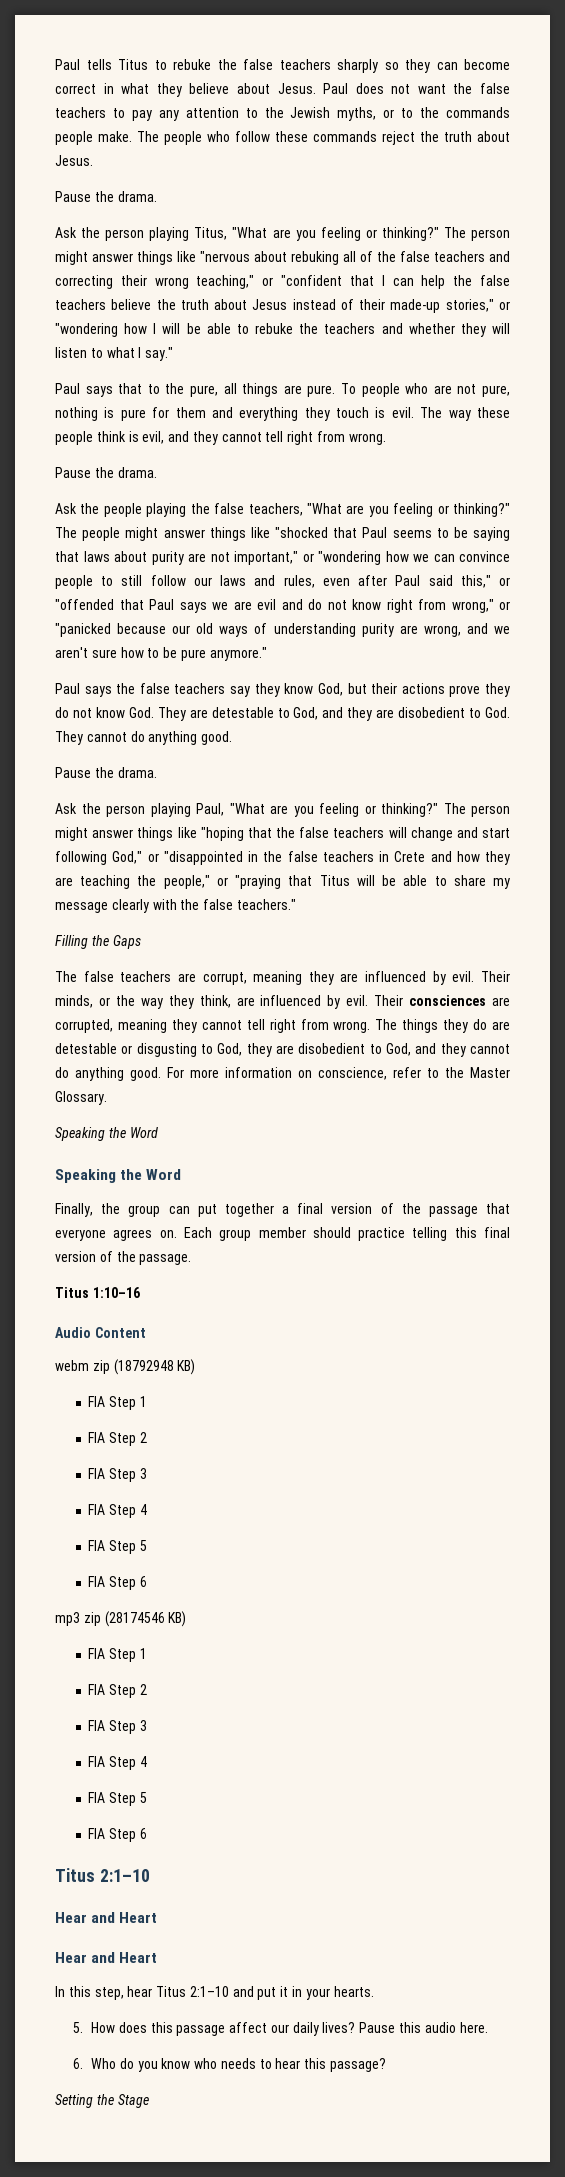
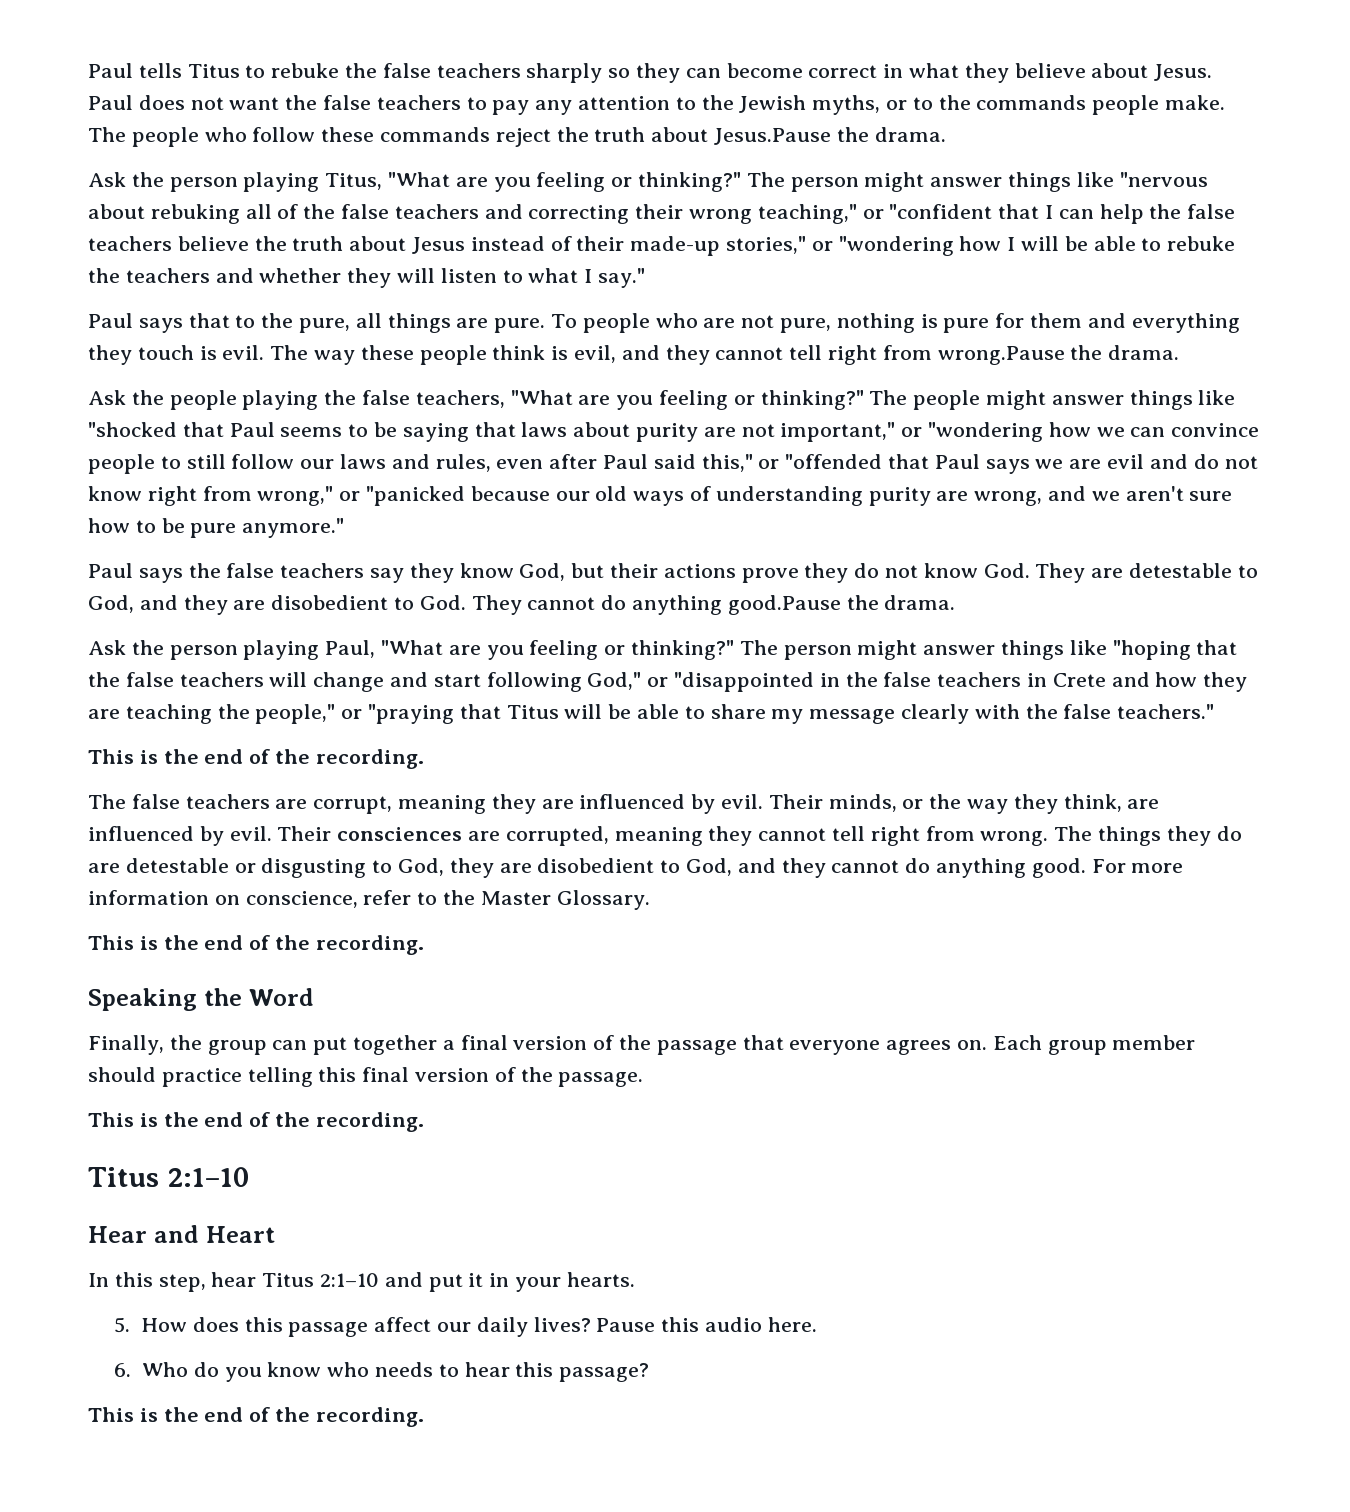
- The people who follow these commands reject the truth about Jesus.
- Pause the drama.
+ The people who follow these commands reject the truth about Jesus.Pause the drama.
- The way these people think is evil, and they cannot tell right from wrong.
- Pause the drama.
+ The way these people think is evil, and they cannot tell right from wrong.Pause the drama.
- Paul says the false teachers say they know God, but their actions prove they do not know God. They are detestable to God, and they are disobedient to God. They cannot do anything good.
- Pause the drama.
+ Paul says the false teachers say they know God, but their actions prove they do not know God. They are detestable to God, and they are disobedient to God. They cannot do anything good.Pause the drama.
  The person might answer things like "hoping that the false teachers will change and start following God," or "disappointed in the false teachers in Crete and how they are teaching the people," or "praying that Titus will be able to share my message clearly with the false teachers."
- Filling the Gaps
+ This is the end of the recording.
  For more information on conscience, refer to the Master Glossary.
- Speaking the Word
+ This is the end of the recording.
  Each group member should practice telling this final version of the passage.
- Titus 1:10–16
- Audio Content
- webm zip (18792948 KB)
- FIA Step 1
- FIA Step 2
- FIA Step 3
- FIA Step 4
- FIA Step 5
- FIA Step 6
- mp3 zip (28174546 KB)
- FIA Step 1
- FIA Step 2
- FIA Step 3
- FIA Step 4
- FIA Step 5
- FIA Step 6
+ This is the end of the recording.
  Titus 2:1–10
- Hear and Heart
  6. Who do you know who needs to hear this passage?
- Setting the Stage
+ This is the end of the recording.

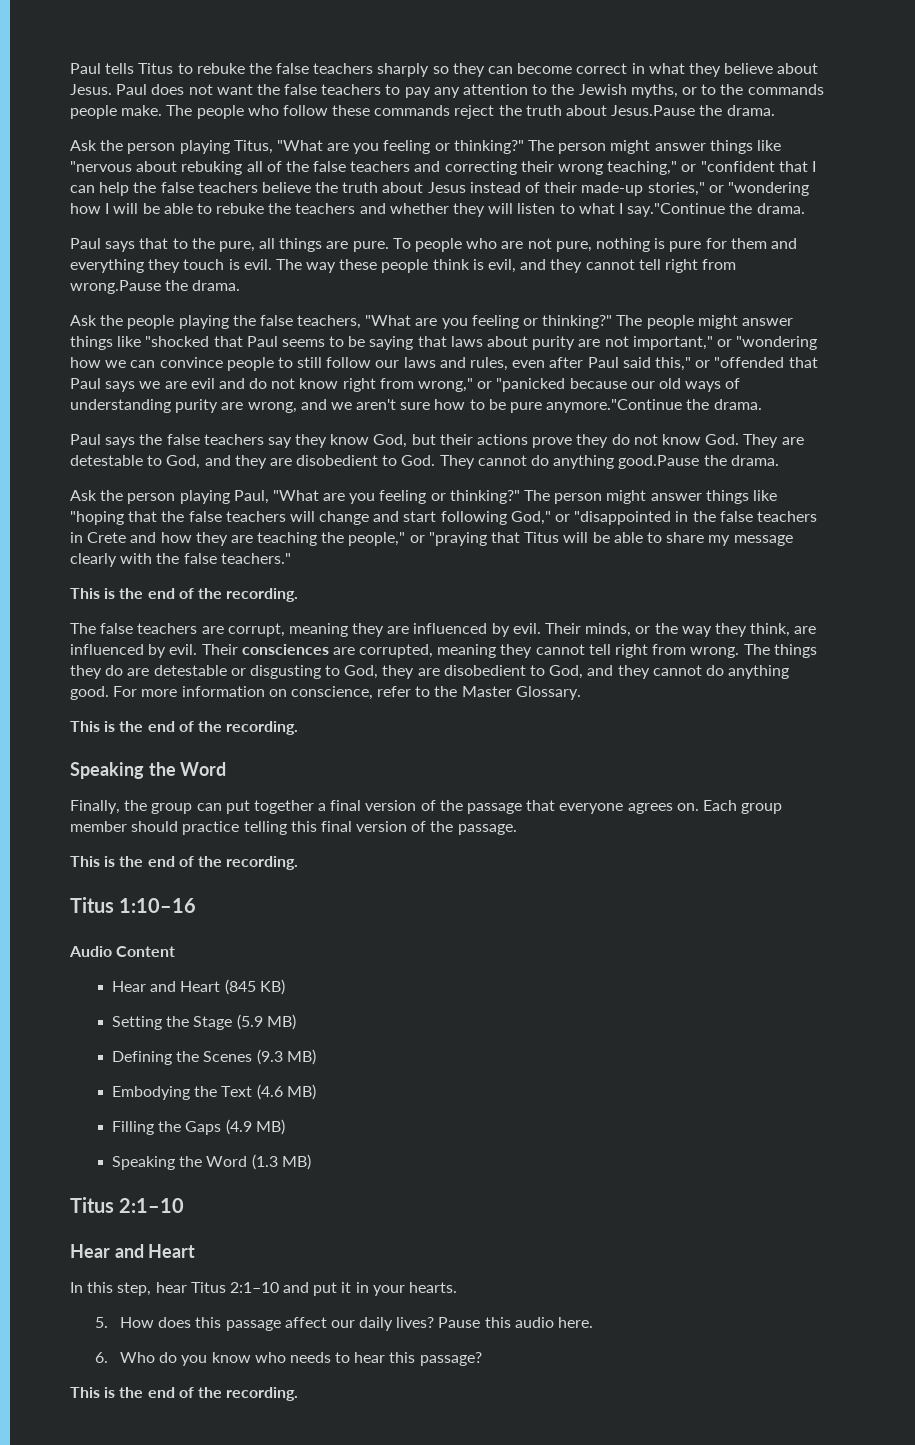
- The person might answer things like "nervous about rebuking all of the false teachers and correcting their wrong teaching," or "confident that I can help the false teachers believe the truth about Jesus instead of their made-up stories," or "wondering how I will be able to rebuke the teachers and whether they will listen to what I say."
+ The person might answer things like "nervous about rebuking all of the false teachers and correcting their wrong teaching," or "confident that I can help the false teachers believe the truth about Jesus instead of their made-up stories," or "wondering how I will be able to rebuke the teachers and whether they will listen to what I say."Continue the drama.
- The people might answer things like "shocked that Paul seems to be saying that laws about purity are not important," or "wondering how we can convince people to still follow our laws and rules, even after Paul said this," or "offended that Paul says we are evil and do not know right from wrong," or "panicked because our old ways of understanding purity are wrong, and we aren't sure how to be pure anymore."
+ The people might answer things like "shocked that Paul seems to be saying that laws about purity are not important," or "wondering how we can convince people to still follow our laws and rules, even after Paul said this," or "offended that Paul says we are evil and do not know right from wrong," or "panicked because our old ways of understanding purity are wrong, and we aren't sure how to be pure anymore."Continue the drama.
+ Titus 1:10–16
+ Audio Content
+ Hear and Heart (845 KB)
+ Setting the Stage (5.9 MB)
+ Defining the Scenes (9.3 MB)
+ Embodying the Text (4.6 MB)
+ Filling the Gaps (4.9 MB)
+ Speaking the Word (1.3 MB)

